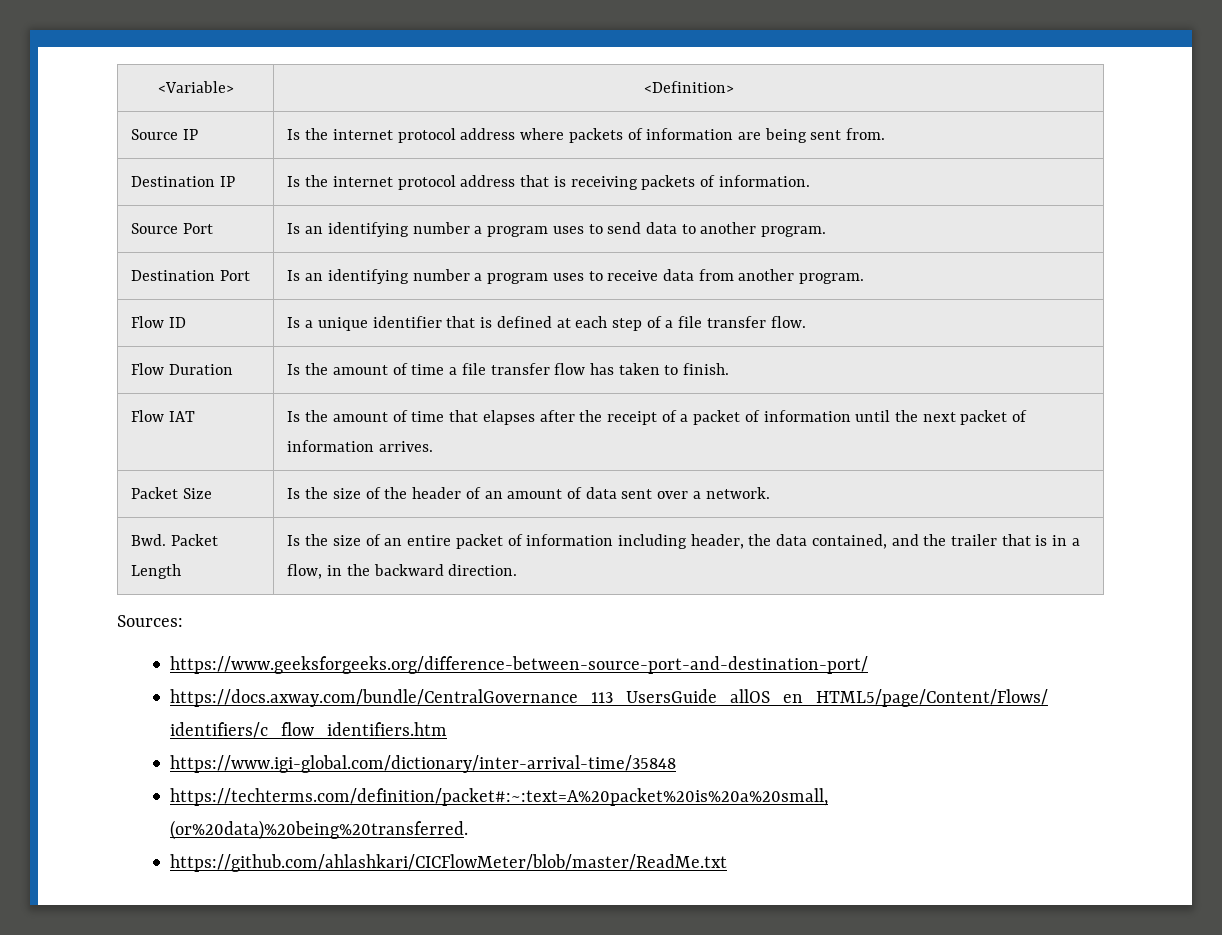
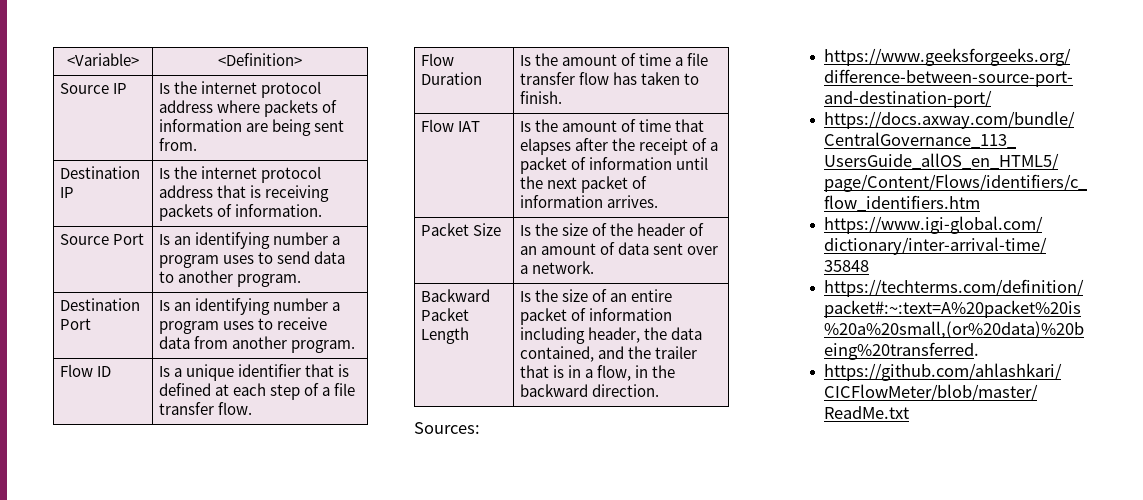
- Bwd. Packet Length | Is the size of an entire packet of information including header, the data contained, and the trailer that is in a flow, in the backward direction.
+ Backward Packet Length | Is the size of an entire packet of information including header, the data contained, and the trailer that is in a flow, in the backward direction.

